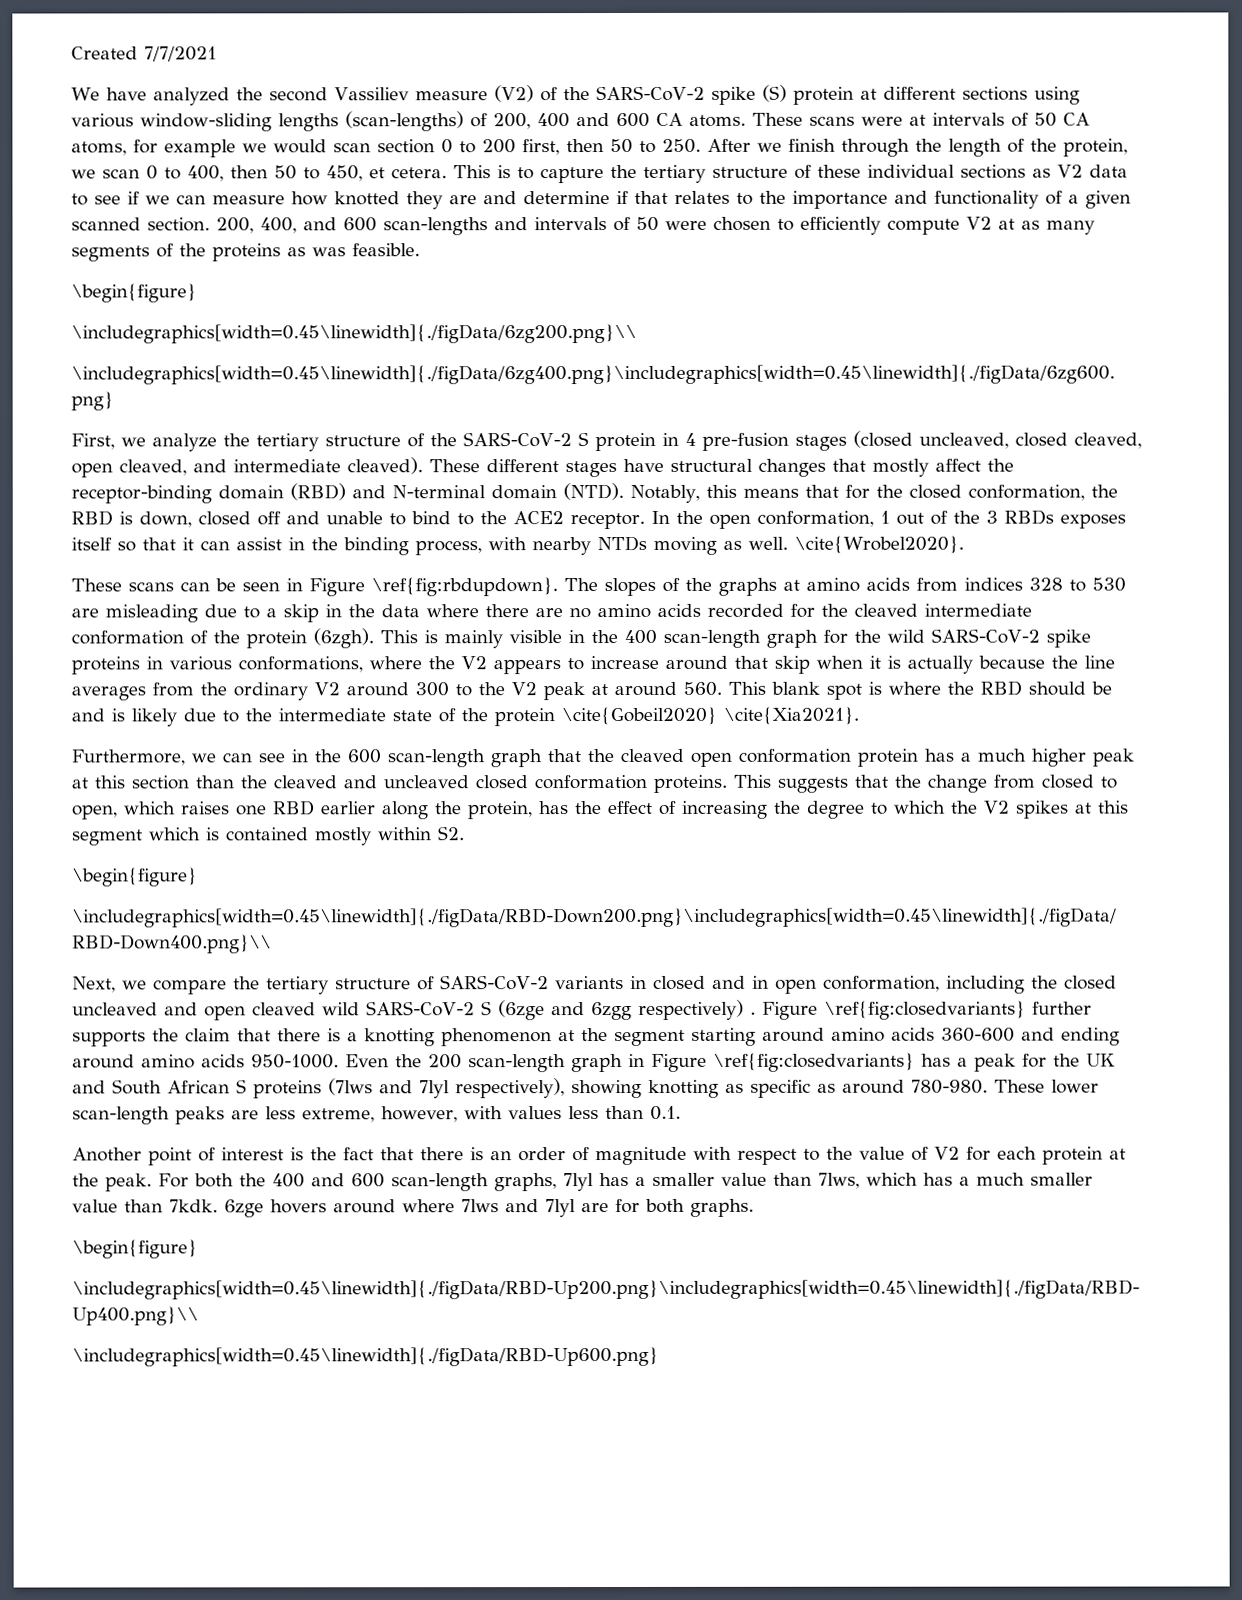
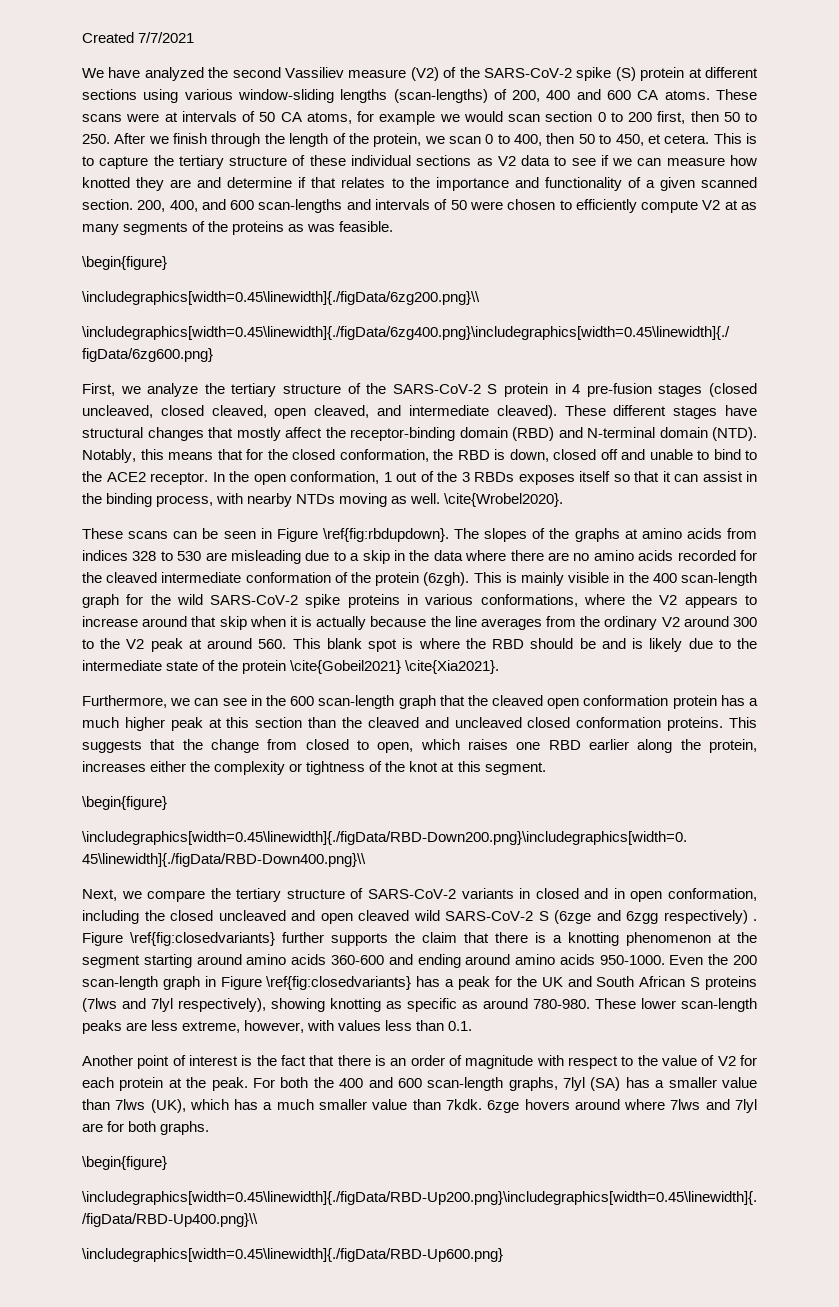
- This is mainly visible in the 400 scan-length graph for the wild SARS-CoV-2 spike proteins in various conformations, where the V2 appears to increase around that skip when it is actually because the line averages from the ordinary V2 around 300 to the V2 peak at around 560. This blank spot is where the RBD should be and is likely due to the intermediate state of the protein \cite{Gobeil2020} \cite{Xia2021}.
+ This is mainly visible in the 400 scan-length graph for the wild SARS-CoV-2 spike proteins in various conformations, where the V2 appears to increase around that skip when it is actually because the line averages from the ordinary V2 around 300 to the V2 peak at around 560. This blank spot is where the RBD should be and is likely due to the intermediate state of the protein \cite{Gobeil2021} \cite{Xia2021}.
- This suggests that the change from closed to open, which raises one RBD earlier along the protein, has the effect of increasing the degree to which the V2 spikes at this segment which is contained mostly within S2.
+ This suggests that the change from closed to open, which raises one RBD earlier along the protein, increases either the complexity or tightness of the knot at this segment.
- For both the 400 and 600 scan-length graphs, 7lyl has a smaller value than 7lws, which has a much smaller value than 7kdk.
+ For both the 400 and 600 scan-length graphs, 7lyl (SA) has a smaller value than 7lws (UK), which has a much smaller value than 7kdk.

